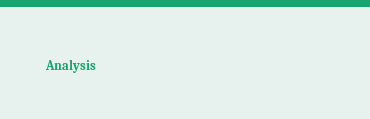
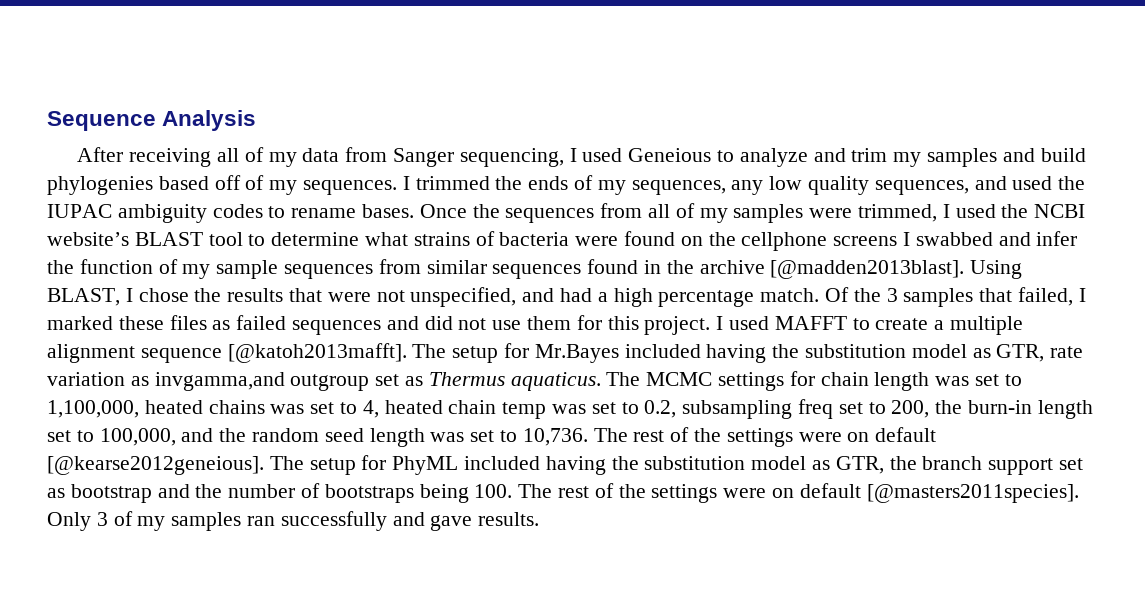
- Analysis
+ Sequence Analysis
+ After receiving all of my data from Sanger sequencing, I used Geneious to analyze and trim my samples and build phylogenies based off of my sequences. I trimmed the ends of my sequences, any low quality sequences, and used the IUPAC ambiguity codes to rename bases. Once the sequences from all of my samples were trimmed, I used the NCBI website’s BLAST tool to determine what strains of bacteria were found on the cellphone screens I swabbed and infer the function of my sample sequences from similar sequences found in the archive [@madden2013blast]. Using BLAST, I chose the results that were not unspecified, and had a high percentage match. Of the 3 samples that failed, I marked these files as failed sequences and did not use them for this project. I used MAFFT to create a multiple alignment sequence [@katoh2013mafft]. The setup for Mr.Bayes included having the substitution model as GTR, rate variation as invgamma,and outgroup set as Thermus aquaticus. The MCMC settings for chain length was set to 1,100,000, heated chains was set to 4, heated chain temp was set to 0.2, subsampling freq set to 200, the burn-in length set to 100,000, and the random seed length was set to 10,736. The rest of the settings were on default [@kearse2012geneious]. The setup for PhyML included having the substitution model as GTR, the branch support set as bootstrap and the number of bootstraps being 100. The rest of the settings were on default [@masters2011species]. Only 3 of my samples ran successfully and gave results.

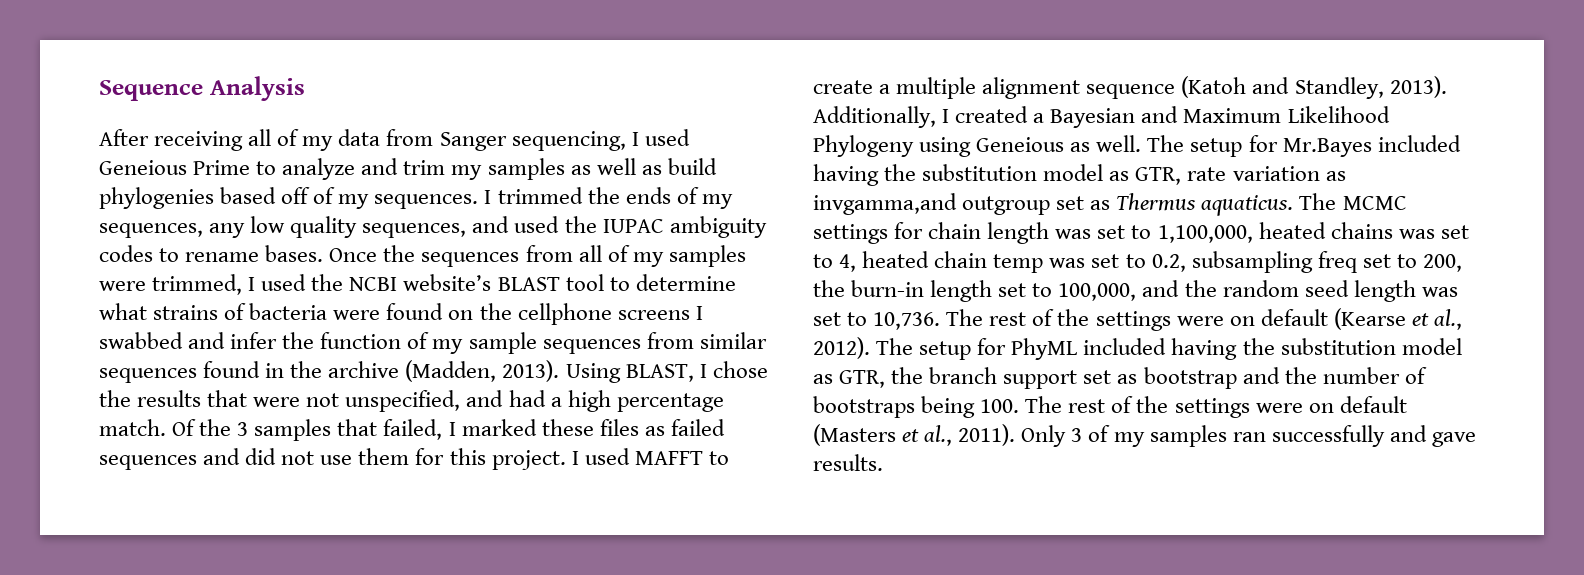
- After receiving all of my data from Sanger sequencing, I used Geneious to analyze and trim my samples and build phylogenies based off of my sequences.
+ After receiving all of my data from Sanger sequencing, I used Geneious Prime to analyze and trim my samples as well as build phylogenies based off of my sequences.
- Once the sequences from all of my samples were trimmed, I used the NCBI website’s BLAST tool to determine what strains of bacteria were found on the cellphone screens I swabbed and infer the function of my sample sequences from similar sequences found in the archive [@madden2013blast].
+ Once the sequences from all of my samples were trimmed, I used the NCBI website’s BLAST tool to determine what strains of bacteria were found on the cellphone screens I swabbed and infer the function of my sample sequences from similar sequences found in the archive (Madden, 2013).
- I used MAFFT to create a multiple alignment sequence [@katoh2013mafft].
+ I used MAFFT to create a multiple alignment sequence (Katoh and Standley, 2013). Additionally, I created a Bayesian and Maximum Likelihood Phylogeny using Geneious as well.
- The rest of the settings were on default [@kearse2012geneious].
+ The rest of the settings were on default (Kearse et al., 2012).
- The setup for PhyML included having the substitution model as GTR, the branch support set as bootstrap and the number of bootstraps being 100. The rest of the settings were on default [@masters2011species].
+ The setup for PhyML included having the substitution model as GTR, the branch support set as bootstrap and the number of bootstraps being 100. The rest of the settings were on default (Masters et al., 2011).

